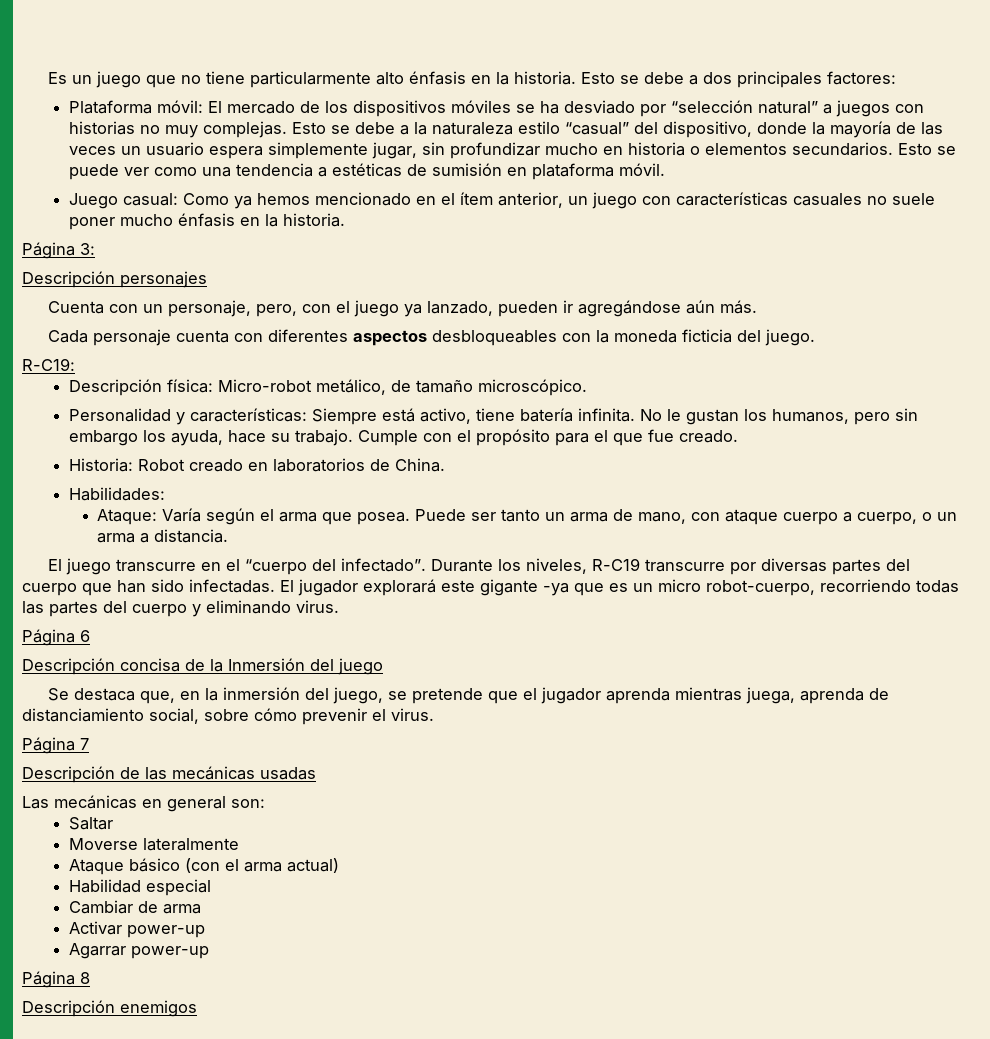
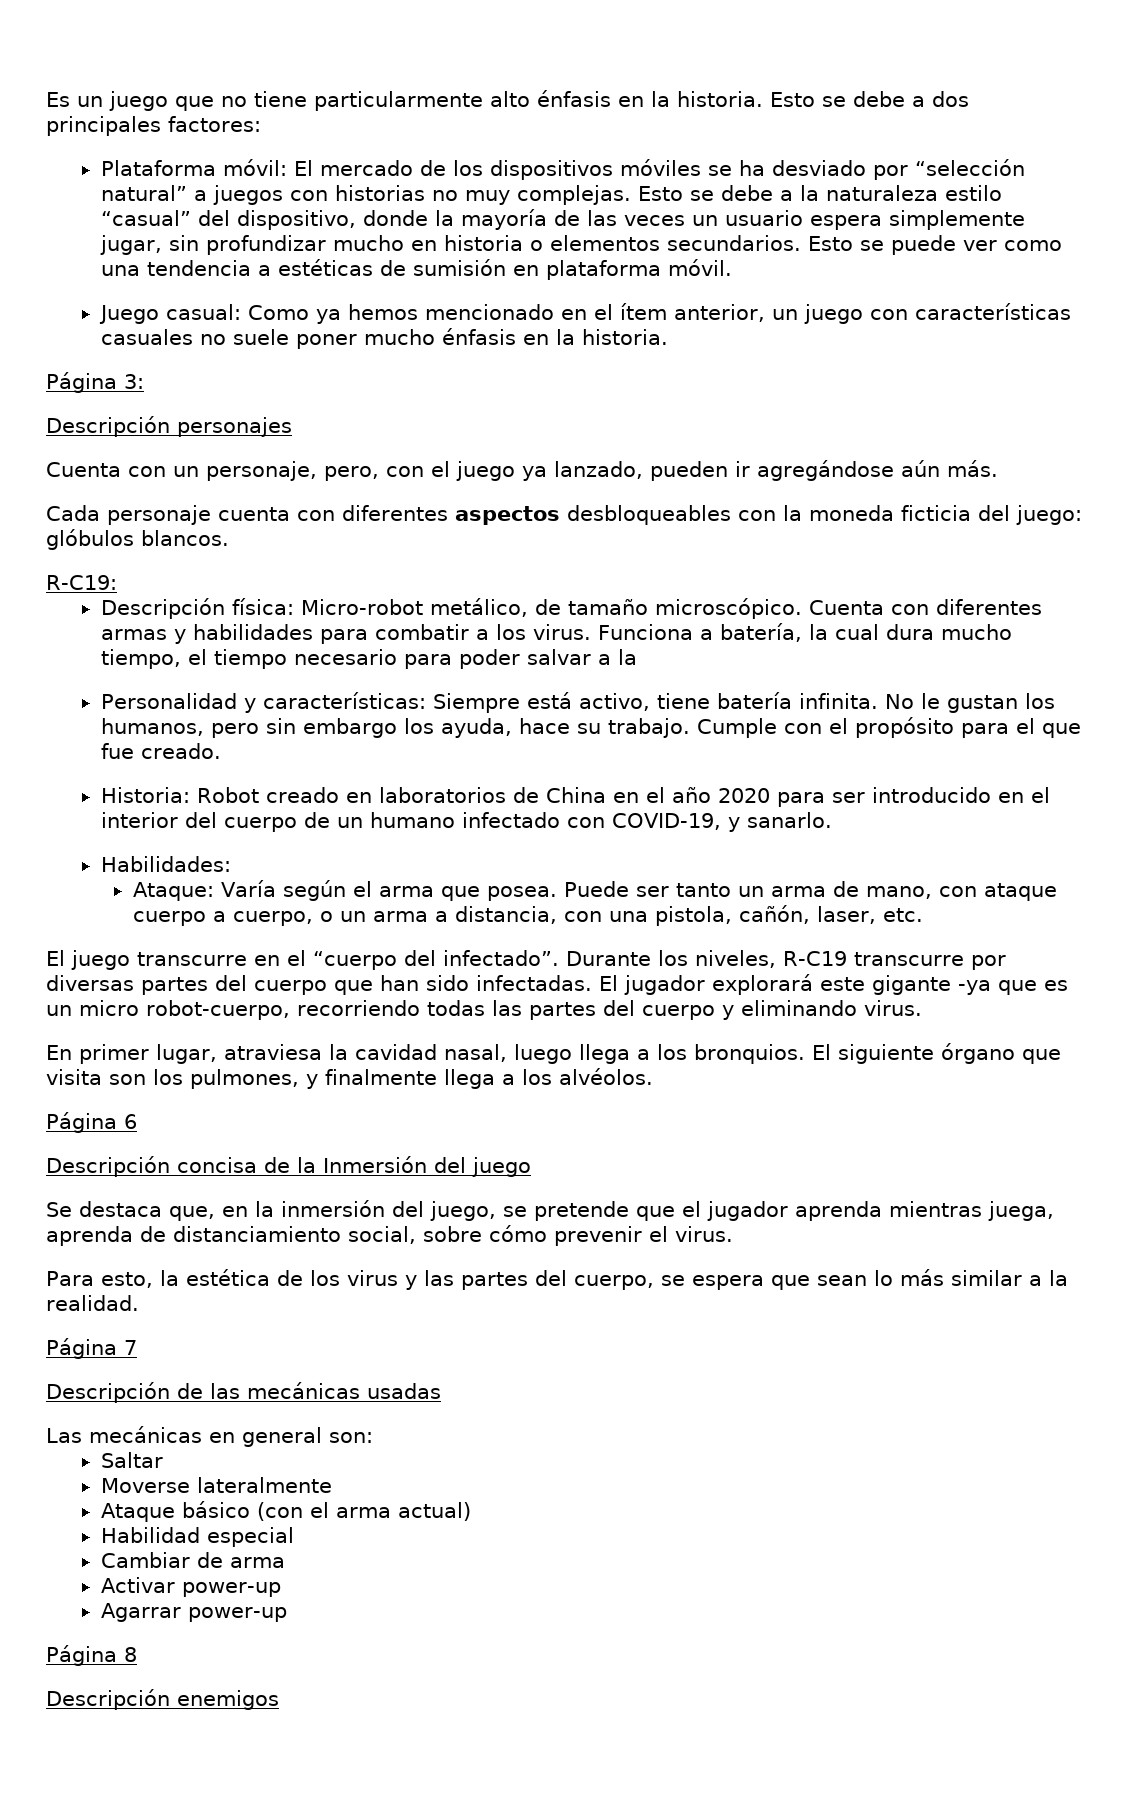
- Cada personaje cuenta con diferentes aspectos desbloqueables con la moneda ficticia del juego.
+ Cada personaje cuenta con diferentes aspectos desbloqueables con la moneda ficticia del juego: glóbulos blancos.
+ Cuenta con diferentes armas y habilidades para combatir a los virus. Funciona a batería, la cual dura mucho tiempo, el tiempo necesario para poder salvar a la
- Historia: Robot creado en laboratorios de China.
+ Historia: Robot creado en laboratorios de China en el año 2020 para ser introducido en el interior del cuerpo de un humano infectado con COVID-19, y sanarlo.
- Puede ser tanto un arma de mano, con ataque cuerpo a cuerpo, o un arma a distancia.
+ Puede ser tanto un arma de mano, con ataque cuerpo a cuerpo, o un arma a distancia, con una pistola, cañón, laser, etc.
+ En primer lugar, atraviesa la cavidad nasal, luego llega a los bronquios. El siguiente órgano que visita son los pulmones, y finalmente llega a los alvéolos.
+ Para esto, la estética de los virus y las partes del cuerpo, se espera que sean lo más similar a la realidad.

